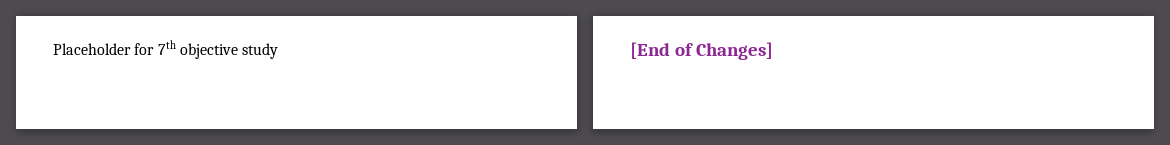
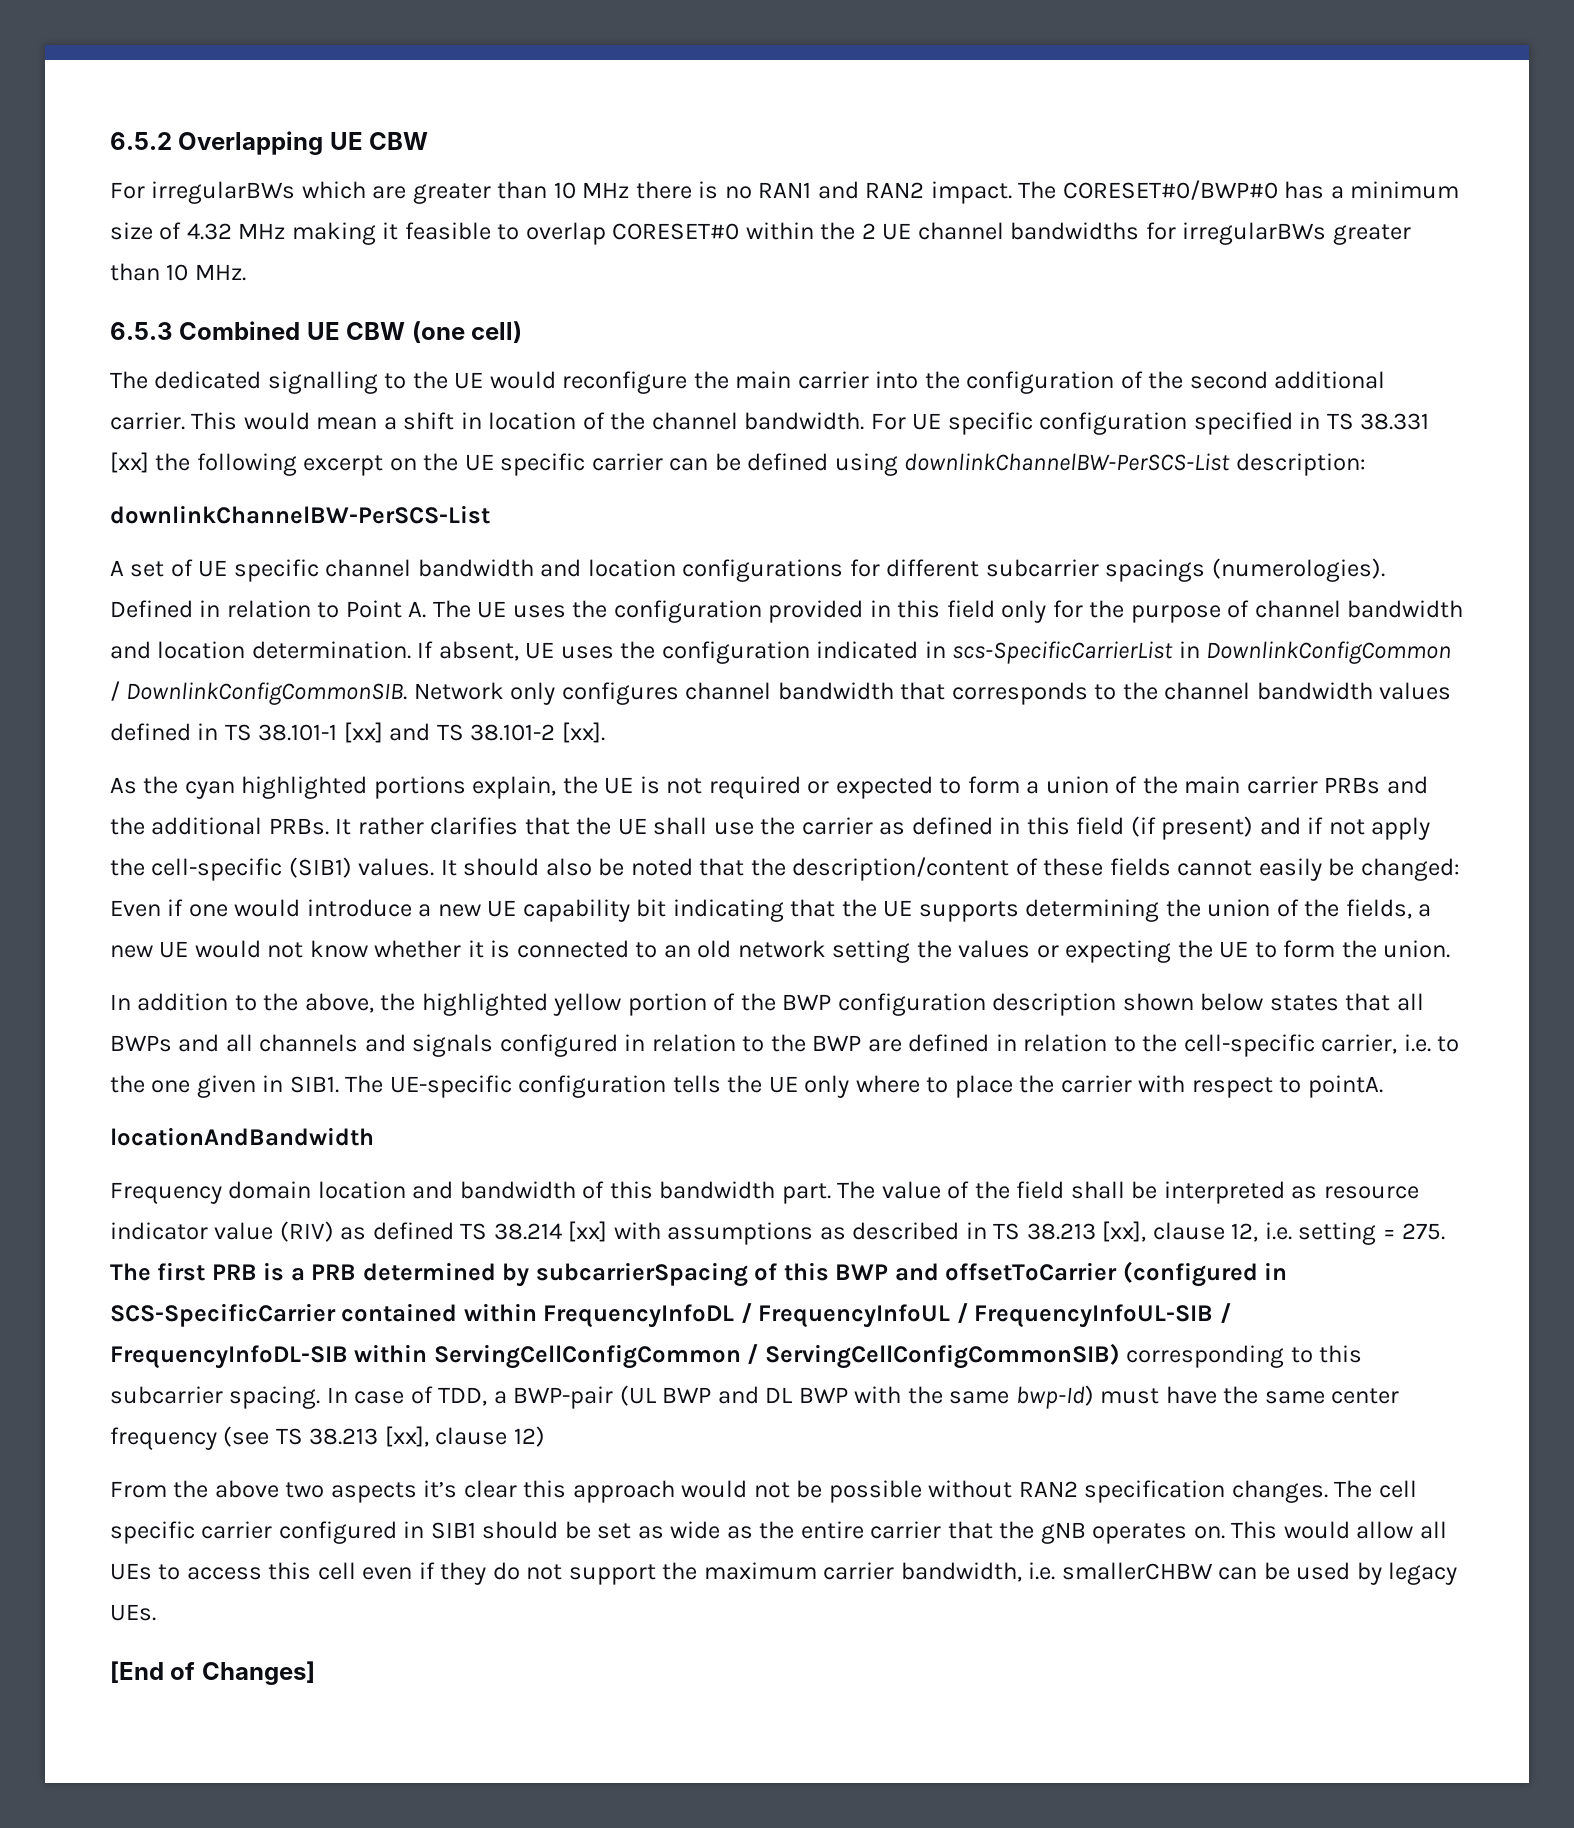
- Placeholder for 7th objective study
+ 6.5.2 Overlapping UE CBW
+ For irregularBWs which are greater than 10 MHz there is no RAN1 and RAN2 impact. The CORESET#0/BWP#0 has a minimum size of 4.32 MHz making it feasible to overlap CORESET#0 within the 2 UE channel bandwidths for irregularBWs greater than 10 MHz.
+ 6.5.3 Combined UE CBW (one cell)
+ The dedicated signalling to the UE would reconfigure the main carrier into the configuration of the second additional carrier. This would mean a shift in location of the channel bandwidth. For UE specific configuration specified in TS 38.331 [xx] the following excerpt on the UE specific carrier can be defined using downlinkChannelBW-PerSCS-List description:
+ downlinkChannelBW-PerSCS-List
+ A set of UE specific channel bandwidth and location configurations for different subcarrier spacings (numerologies). Defined in relation to Point A. The UE uses the configuration provided in this field only for the purpose of channel bandwidth and location determination. If absent, UE uses the configuration indicated in scs-SpecificCarrierList in DownlinkConfigCommon / DownlinkConfigCommonSIB. Network only configures channel bandwidth that corresponds to the channel bandwidth values defined in TS 38.101-1 [xx] and TS 38.101-2 [xx].
+ As the cyan highlighted portions explain, the UE is not required or expected to form a union of the main carrier PRBs and the additional PRBs. It rather clarifies that the UE shall use the carrier as defined in this field (if present) and if not apply the cell-specific (SIB1) values. It should also be noted that the description/content of these fields cannot easily be changed: Even if one would introduce a new UE capability bit indicating that the UE supports determining the union of the fields, a new UE would not know whether it is connected to an old network setting the values or expecting the UE to form the union.
+ In addition to the above, the highlighted yellow portion of the BWP configuration description shown below states that all BWPs and all channels and signals configured in relation to the BWP are defined in relation to the cell-specific carrier, i.e. to the one given in SIB1. The UE-specific configuration tells the UE only where to place the carrier with respect to pointA.
+ locationAndBandwidth
+ Frequency domain location and bandwidth of this bandwidth part. The value of the field shall be interpreted as resource indicator value (RIV) as defined TS 38.214 [xx] with assumptions as described in TS 38.213 [xx], clause 12, i.e. setting = 275. The first PRB is a PRB determined by subcarrierSpacing of this BWP and offsetToCarrier (configured in SCS-SpecificCarrier contained within FrequencyInfoDL / FrequencyInfoUL / FrequencyInfoUL-SIB / FrequencyInfoDL-SIB within ServingCellConfigCommon / ServingCellConfigCommonSIB) corresponding to this subcarrier spacing. In case of TDD, a BWP-pair (UL BWP and DL BWP with the same bwp-Id) must have the same center frequency (see TS 38.213 [xx], clause 12)
+ From the above two aspects it’s clear this approach would not be possible without RAN2 specification changes. The cell specific carrier configured in SIB1 should be set as wide as the entire carrier that the gNB operates on. This would allow all UEs to access this cell even if they do not support the maximum carrier bandwidth, i.e. smallerCHBW can be used by legacy UEs.

